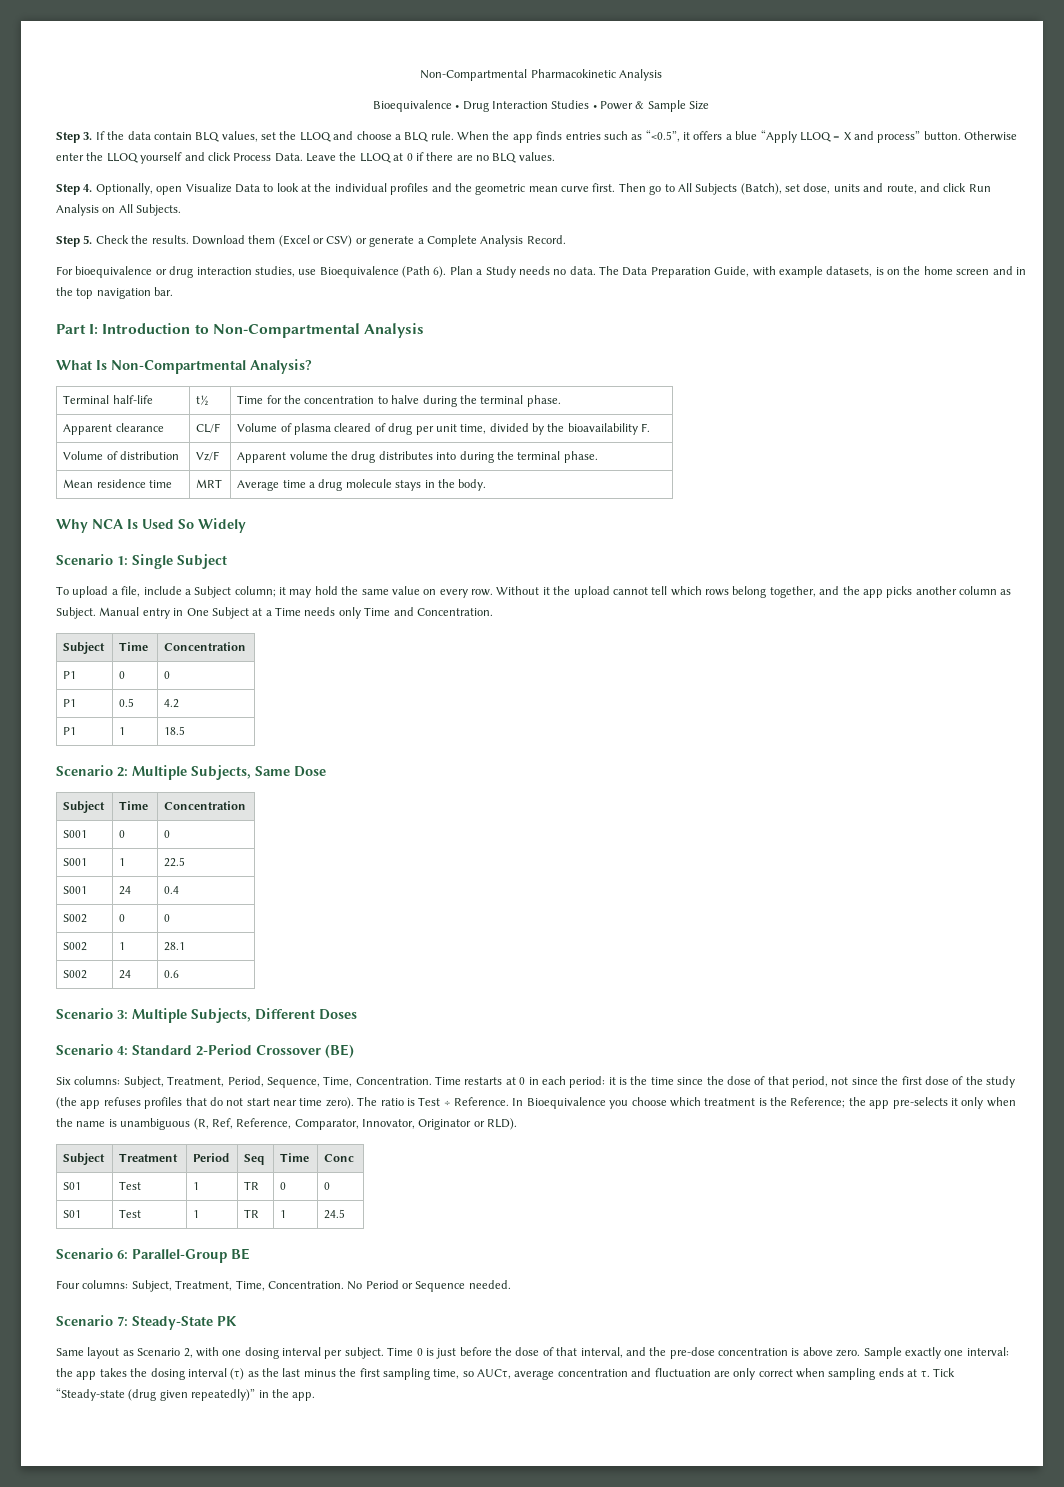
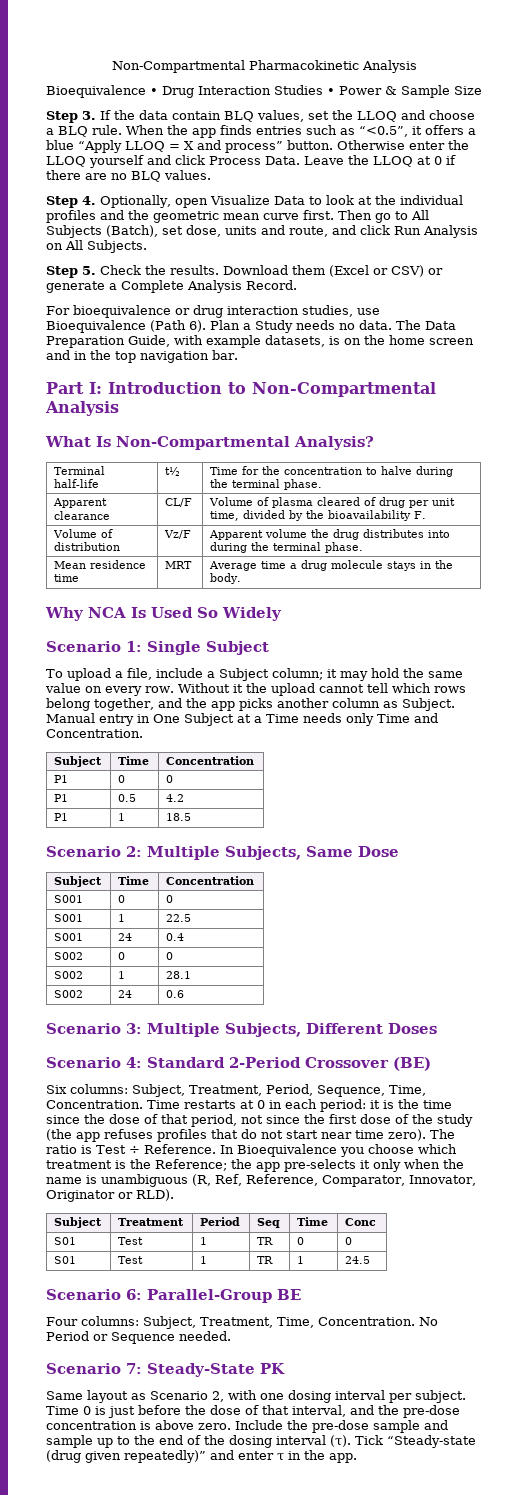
- Sample exactly one interval: the app takes the dosing interval (τ) as the last minus the first sampling time, so AUCτ, average concentration and fluctuation are only correct when sampling ends at τ.
+ Include the pre-dose sample and sample up to the end of the dosing interval (τ).
- Tick “Steady-state (drug given repeatedly)” in the app.
+ Tick “Steady-state (drug given repeatedly)” and enter τ in the app.

